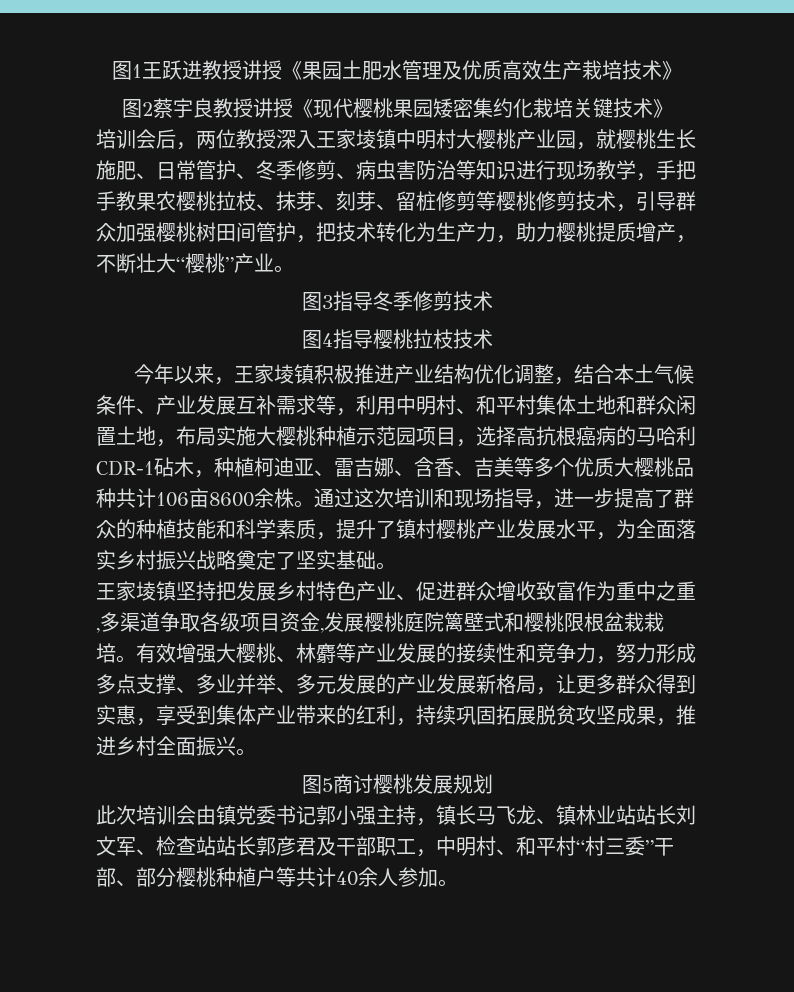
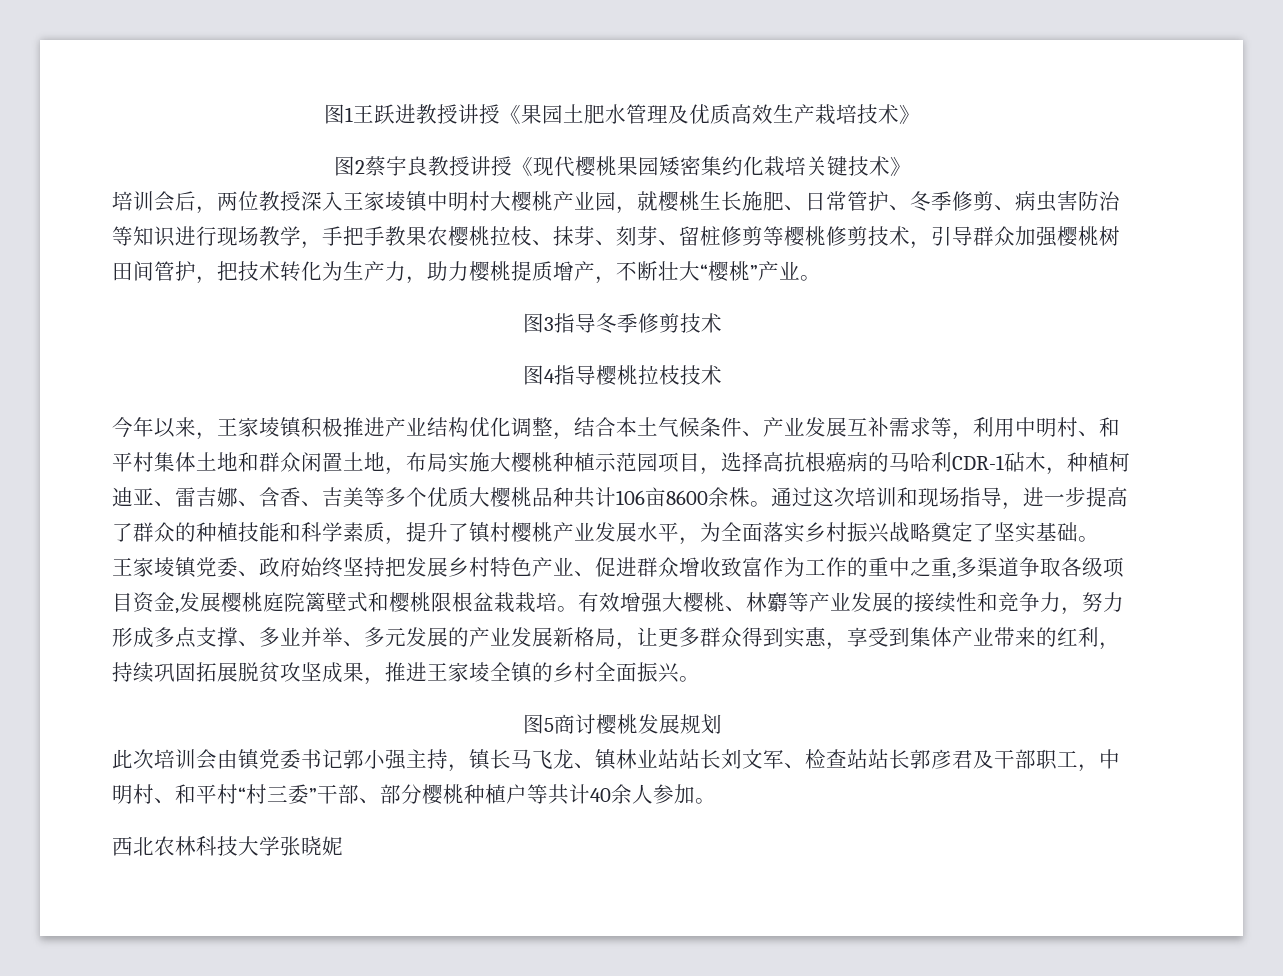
- 王家堎镇坚持把发展乡村特色产业、促进群众增收致富作为重中之重,多渠道争取各级项目资金,发展樱桃庭院篱壁式和樱桃限根盆栽栽培。
+ 王家堎镇党委、政府始终坚持把发展乡村特色产业、促进群众增收致富作为工作的重中之重,多渠道争取各级项目资金,发展樱桃庭院篱壁式和樱桃限根盆栽栽培。
- 有效增强大樱桃、林麝等产业发展的接续性和竞争力，努力形成多点支撑、多业并举、多元发展的产业发展新格局，让更多群众得到实惠，享受到集体产业带来的红利，持续巩固拓展脱贫攻坚成果，推进乡村全面振兴。
+ 有效增强大樱桃、林麝等产业发展的接续性和竞争力，努力形成多点支撑、多业并举、多元发展的产业发展新格局，让更多群众得到实惠，享受到集体产业带来的红利，持续巩固拓展脱贫攻坚成果，推进王家堎全镇的乡村全面振兴。
+ 西北农林科技大学张晓妮

